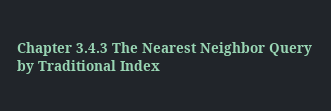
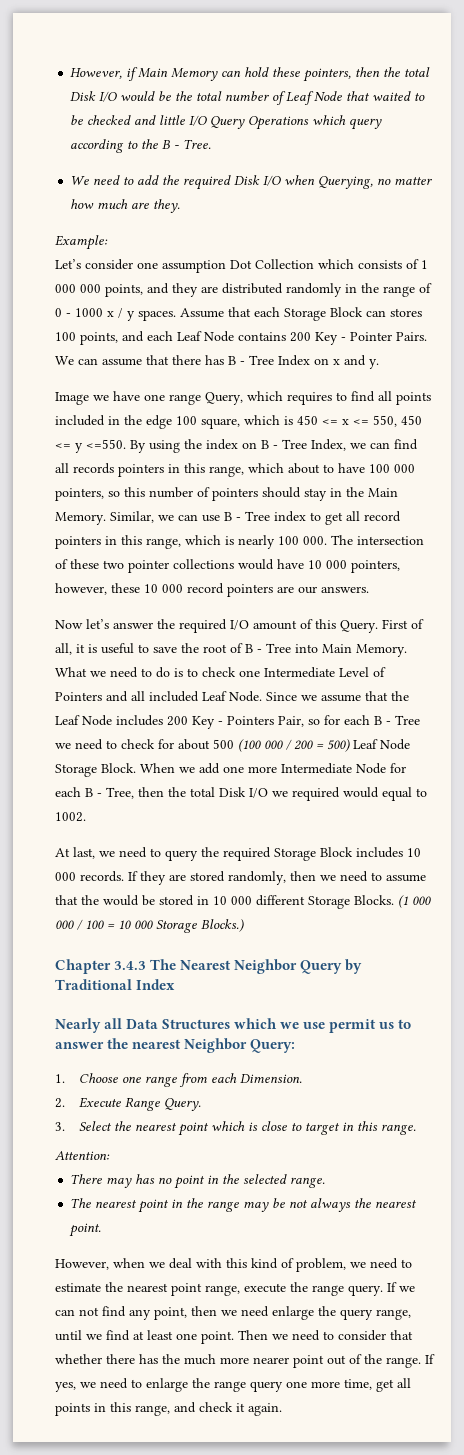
+ However, if Main Memory can hold these pointers, then the total Disk I/O would be the total number of Leaf Node that waited to be checked and little I/O Query Operations which query according to the B - Tree.
+ We need to add the required Disk I/O when Querying, no matter how much are they.
+ Example:
+ Let’s consider one assumption Dot Collection which consists of 1 000 000 points, and they are distributed randomly in the range of 0 - 1000 x / y spaces. Assume that each Storage Block can stores 100 points, and each Leaf Node contains 200 Key - Pointer Pairs. We can assume that there has B - Tree Index on x and y.
+ Image we have one range Query, which requires to find all points included in the edge 100 square, which is 450 <= x <= 550, 450 <= y <=550. By using the index on B - Tree Index, we can find all records pointers in this range, which about to have 100 000 pointers, so this number of pointers should stay in the Main Memory. Similar, we can use B - Tree index to get all record pointers in this range, which is nearly 100 000. The intersection of these two pointer collections would have 10 000 pointers, however, these 10 000 record pointers are our answers.
+ Now let’s answer the required I/O amount of this Query. First of all, it is useful to save the root of B - Tree into Main Memory. What we need to do is to check one Intermediate Level of Pointers and all included Leaf Node. Since we assume that the Leaf Node includes 200 Key - Pointers Pair, so for each B - Tree we need to check for about 500 (100 000 / 200 = 500) Leaf Node Storage Block. When we add one more Intermediate Node for each B - Tree, then the total Disk I/O we required would equal to 1002.
+ At last, we need to query the required Storage Block includes 10 000 records. If they are stored randomly, then we need to assume that the would be stored in 10 000 different Storage Blocks. (1 000 000 / 100 = 10 000 Storage Blocks.)
+ Nearly all Data Structures which we use permit us to answer the nearest Neighbor Query:
+ 1. Choose one range from each Dimension.
+ 2. Execute Range Query.
+ 3. Select the nearest point which is close to target in this range.
+ Attention:
+ There may has no point in the selected range.
+ The nearest point in the range may be not always the nearest point.
+ However, when we deal with this kind of problem, we need to estimate the nearest point range, execute the range query. If we can not find any point, then we need enlarge the query range, until we find at least one point. Then we need to consider that whether there has the much more nearer point out of the range. If yes, we need to enlarge the range query one more time, get all points in this range, and check it again.

